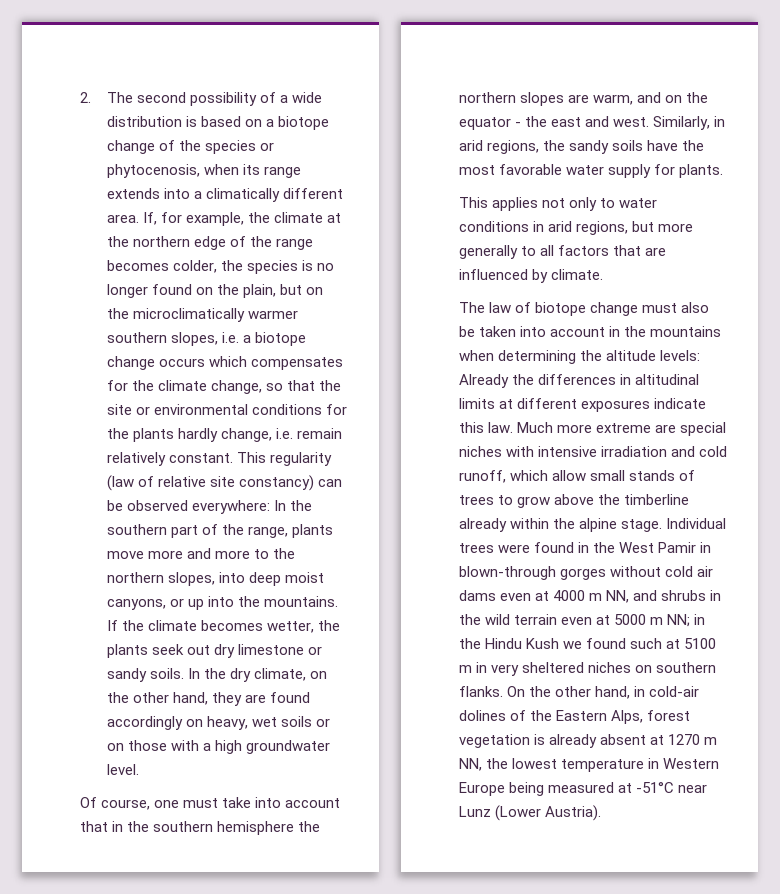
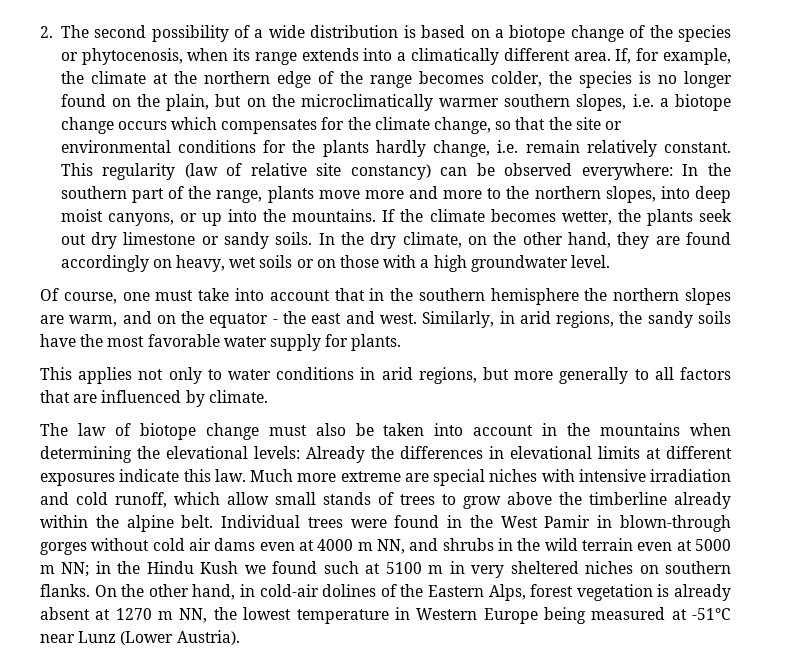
- The law of biotope change must also be taken into account in the mountains when determining the altitude levels: Already the differences in altitudinal limits at different exposures indicate this law.
+ The law of biotope change must also be taken into account in the mountains when determining the elevational levels: Already the differences in elevational limits at different exposures indicate this law.
- Much more extreme are special niches with intensive irradiation and cold runoff, which allow small stands of trees to grow above the timberline already within the alpine stage.
+ Much more extreme are special niches with intensive irradiation and cold runoff, which allow small stands of trees to grow above the timberline already within the alpine belt.

